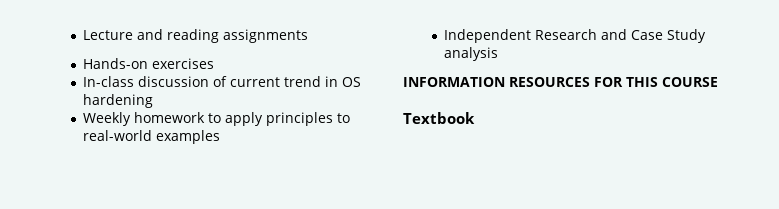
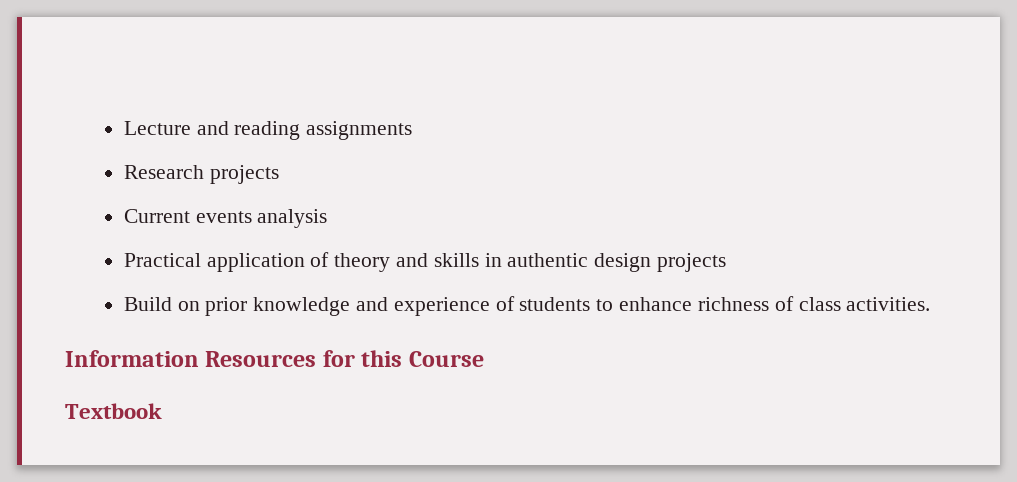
- Hands-on exercises
- In-class discussion of current trend in OS hardening
- Weekly homework to apply principles to real-world examples
- Independent Research and Case Study analysis
- INFORMATION RESOURCES FOR THIS COURSE
+ Research projects
+ Current events analysis
+ Practical application of theory and skills in authentic design projects
+ Build on prior knowledge and experience of students to enhance richness of class activities.
+ Information Resources for this Course

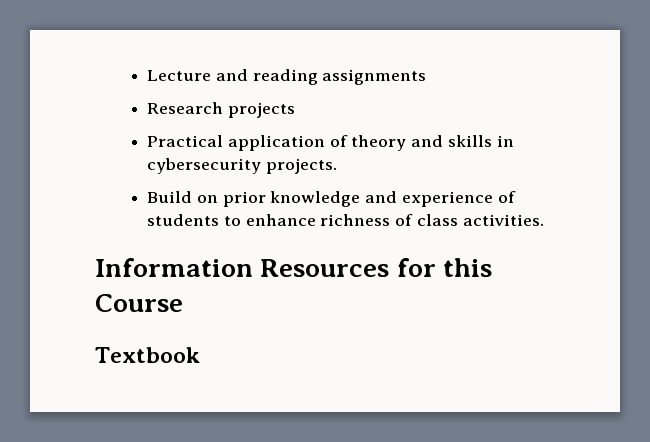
- Current events analysis
- Practical application of theory and skills in authentic design projects
+ Practical application of theory and skills in cybersecurity projects.

